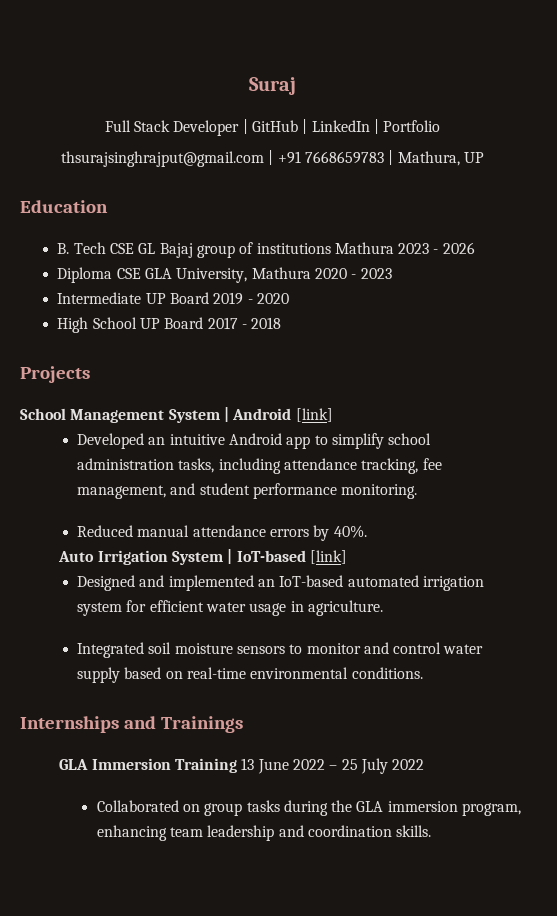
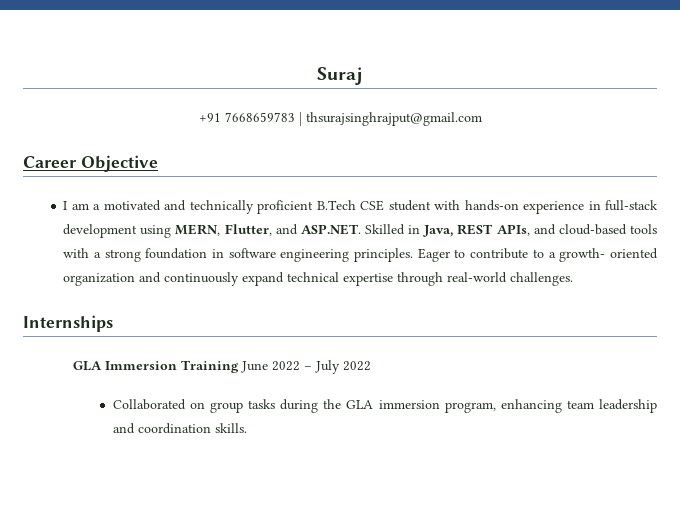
- Full Stack Developer | GitHub | LinkedIn | Portfolio
- thsurajsinghrajput@gmail.com | +91 7668659783 | Mathura, UP
- Education
- B. Tech CSE GL Bajaj group of institutions Mathura 2023 - 2026
- Diploma CSE GLA University, Mathura 2020 - 2023
- Intermediate UP Board 2019 - 2020
- High School UP Board 2017 - 2018
- Projects
- School Management System | Android [link]
- Developed an intuitive Android app to simplify school administration tasks, including attendance tracking, fee management, and student performance monitoring.
- Reduced manual attendance errors by 40%.
- Auto Irrigation System | IoT-based [link]
- Designed and implemented an IoT-based automated irrigation system for efficient water usage in agriculture.
- Integrated soil moisture sensors to monitor and control water supply based on real-time environmental conditions.
+ +91 7668659783 | thsurajsinghrajput@gmail.com
+ Career Objective
+ I am a motivated and technically proficient B.Tech CSE student with hands-on experience in full-stack development using MERN, Flutter, and ASP.NET. Skilled in Java, REST APIs, and cloud-based tools with a strong foundation in software engineering principles. Eager to contribute to a growth- oriented organization and continuously expand technical expertise through real-world challenges.
- Internships and Trainings
+ Internships
- GLA Immersion Training 13 June 2022 – 25 July 2022
+ GLA Immersion Training June 2022 – July 2022

